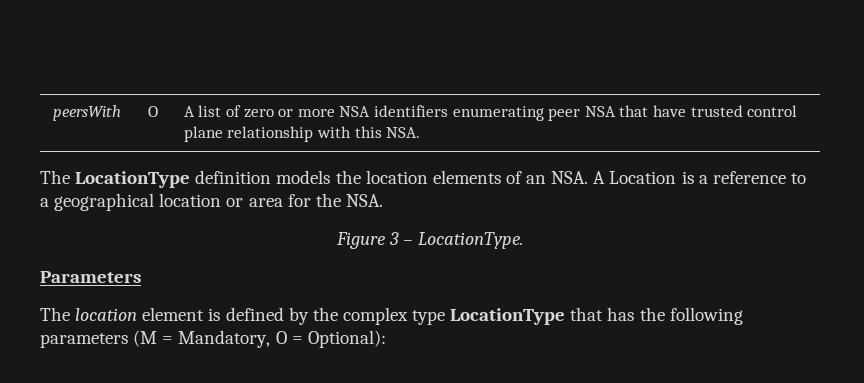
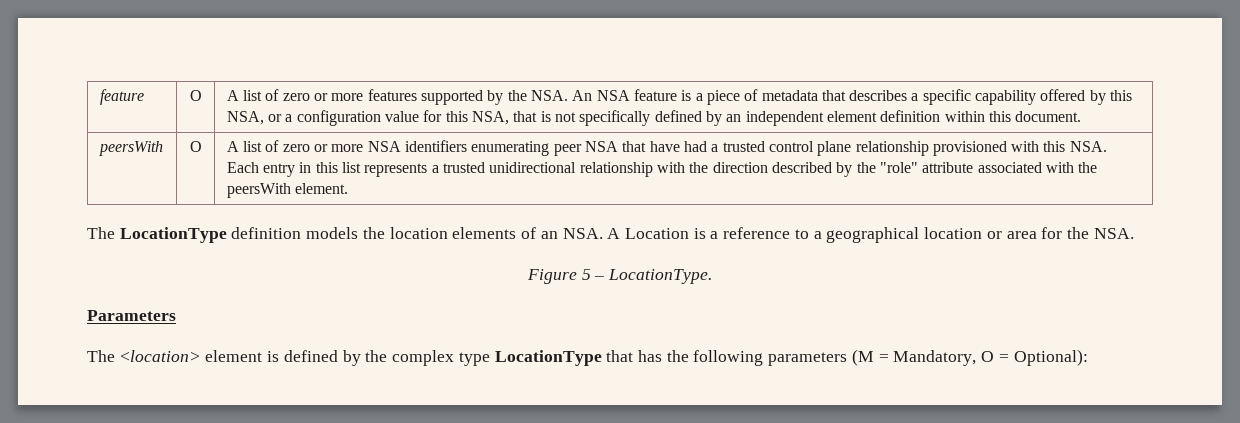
+ feature | O | A list of zero or more features supported by the NSA. An NSA feature is a piece of metadata that describes a specific capability offered by this NSA, or a configuration value for this NSA, that is not specifically defined by an independent element definition within this document.
- A list of zero or more NSA identifiers enumerating peer NSA that have trusted control plane relationship with this NSA.
+ A list of zero or more NSA identifiers enumerating peer NSA that have had a trusted control plane relationship provisioned with this NSA. Each entry in this list represents a trusted unidirectional relationship with the direction described by the "role" attribute associated with the peersWith element.
- Figure 3 – LocationType.
+ Figure 5 – LocationType.
- The location element is defined by the complex type LocationType that has the following parameters (M = Mandatory, O = Optional):
+ The <location> element is defined by the complex type LocationType that has the following parameters (M = Mandatory, O = Optional):

